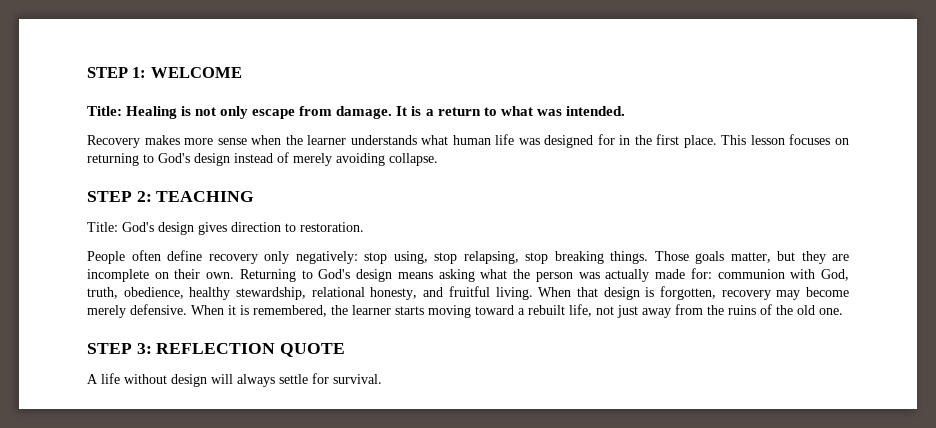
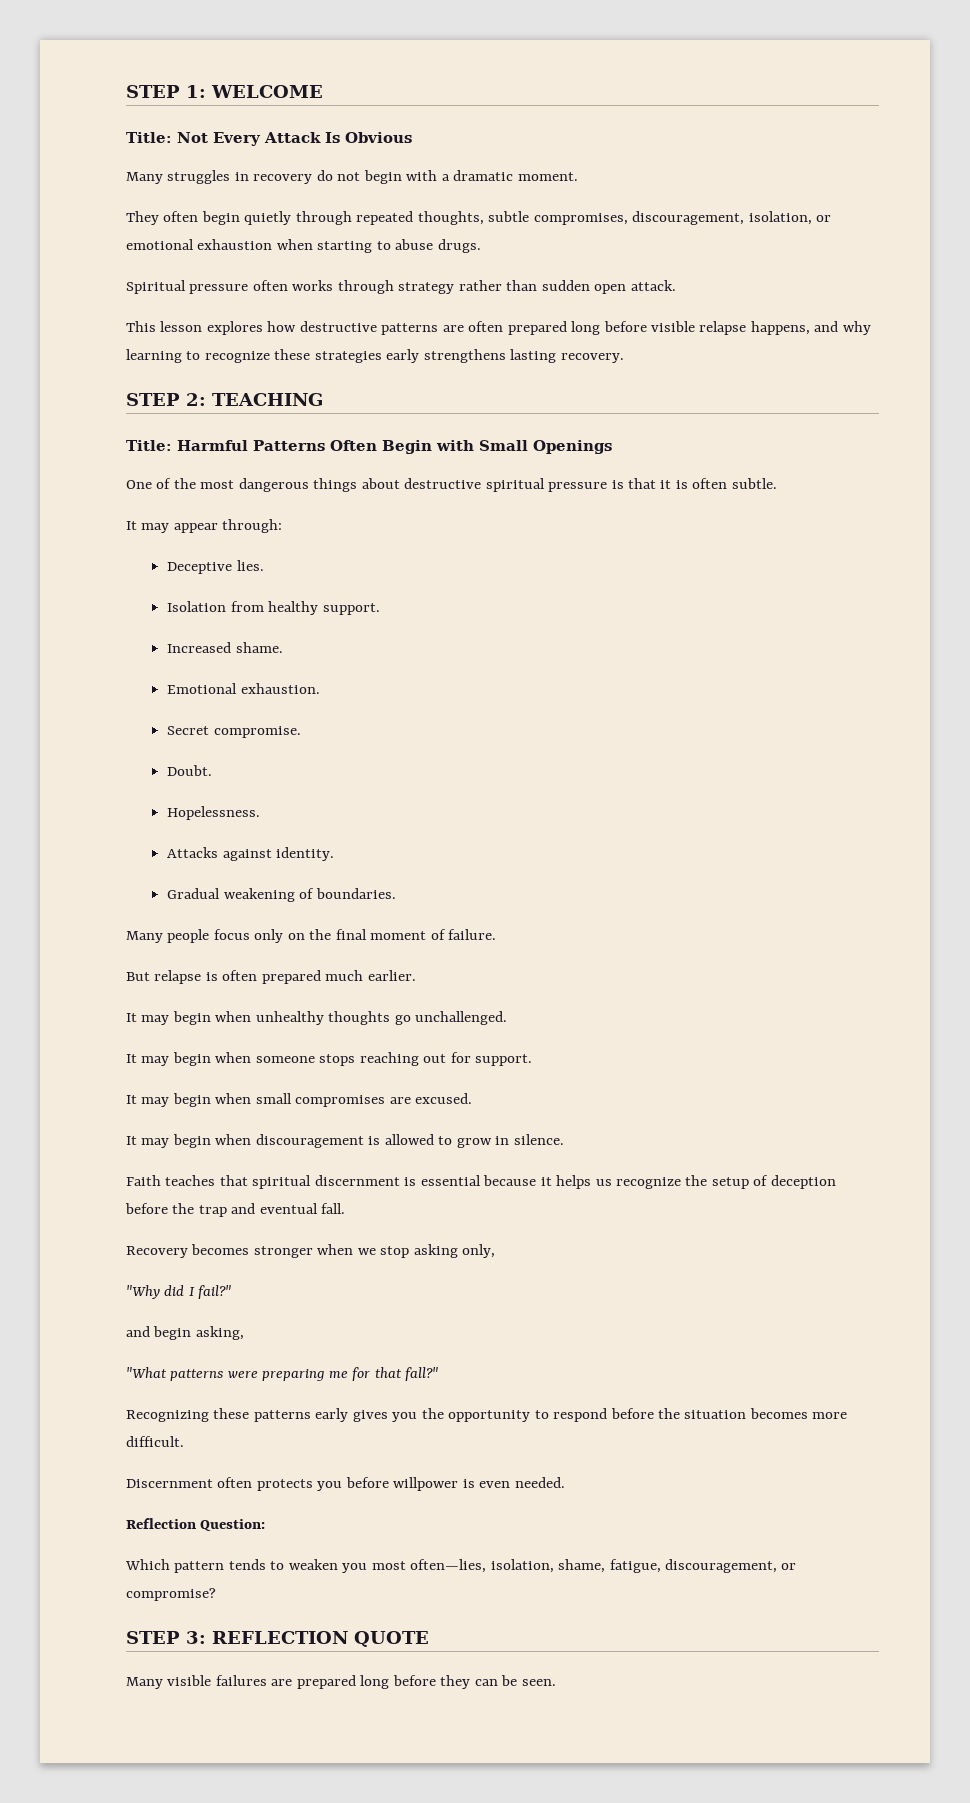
- Title: Healing is not only escape from damage. It is a return to what was intended.
- Recovery makes more sense when the learner understands what human life was designed for in the first place. This lesson focuses on returning to God's design instead of merely avoiding collapse.
+ Title: Not Every Attack Is Obvious
+ Many struggles in recovery do not begin with a dramatic moment.
+ They often begin quietly through repeated thoughts, subtle compromises, discouragement, isolation, or emotional exhaustion when starting to abuse drugs.
+ Spiritual pressure often works through strategy rather than sudden open attack.
+ This lesson explores how destructive patterns are often prepared long before visible relapse happens, and why learning to recognize these strategies early strengthens lasting recovery.
  STEP 2: TEACHING
- Title: God's design gives direction to restoration.
- People often define recovery only negatively: stop using, stop relapsing, stop breaking things. Those goals matter, but they are incomplete on their own. Returning to God's design means asking what the person was actually made for: communion with God, truth, obedience, healthy stewardship, relational honesty, and fruitful living. When that design is forgotten, recovery may become merely defensive. When it is remembered, the learner starts moving toward a rebuilt life, not just away from the ruins of the old one.
+ Title: Harmful Patterns Often Begin with Small Openings
+ One of the most dangerous things about destructive spiritual pressure is that it is often subtle.
+ It may appear through:
+ Deceptive lies.
+ Isolation from healthy support.
+ Increased shame.
+ Emotional exhaustion.
+ Secret compromise.
+ Doubt.
+ Hopelessness.
+ Attacks against identity.
+ Gradual weakening of boundaries.
+ Many people focus only on the final moment of failure.
+ But relapse is often prepared much earlier.
+ It may begin when unhealthy thoughts go unchallenged.
+ It may begin when someone stops reaching out for support.
+ It may begin when small compromises are excused.
+ It may begin when discouragement is allowed to grow in silence.
+ Faith teaches that spiritual discernment is essential because it helps us recognize the setup of deception before the trap and eventual fall.
+ Recovery becomes stronger when we stop asking only,
+ "Why did I fail?"
+ and begin asking,
+ "What patterns were preparing me for that fall?"
+ Recognizing these patterns early gives you the opportunity to respond before the situation becomes more difficult.
+ Discernment often protects you before willpower is even needed.
+ Reflection Question:
+ Which pattern tends to weaken you most often—lies, isolation, shame, fatigue, discouragement, or compromise?
  STEP 3: REFLECTION QUOTE
- A life without design will always settle for survival.
+ Many visible failures are prepared long before they can be seen.

